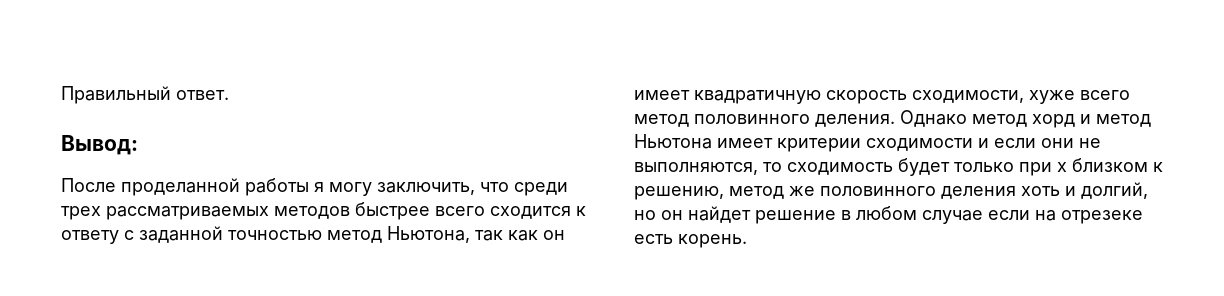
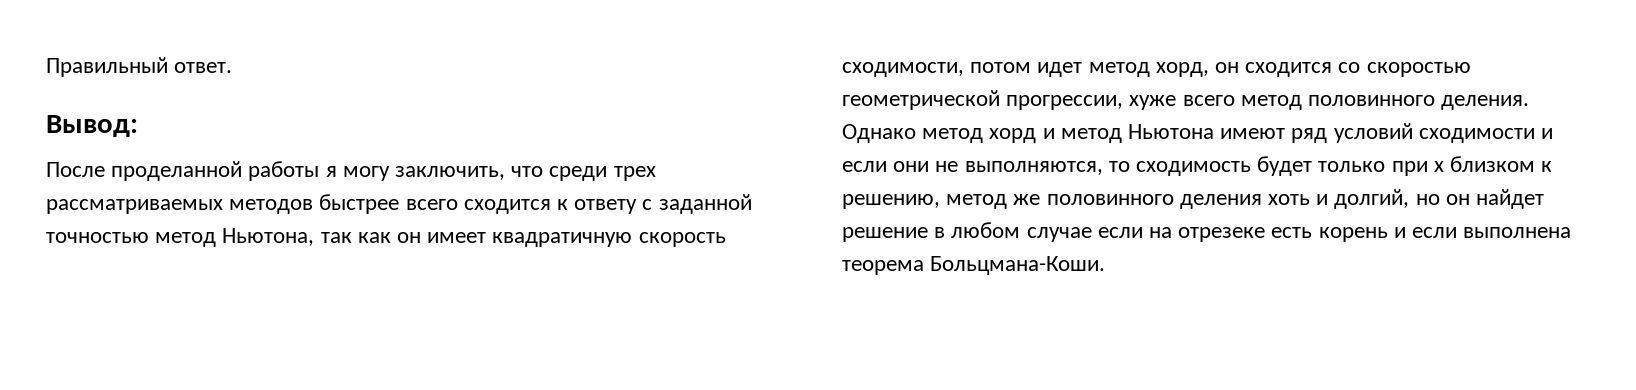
- После проделанной работы я могу заключить, что среди трех рассматриваемых методов быстрее всего сходится к ответу с заданной точностью метод Ньютона, так как он имеет квадратичную скорость сходимости, хуже всего метод половинного деления.
+ После проделанной работы я могу заключить, что среди трех рассматриваемых методов быстрее всего сходится к ответу с заданной точностью метод Ньютона, так как он имеет квадратичную скорость сходимости, потом идет метод хорд, он сходится со скоростью геометрической прогрессии, хуже всего метод половинного деления.
- Однако метод хорд и метод Ньютона имеет критерии сходимости и если они не выполняются, то сходимость будет только при х близком к решению, метод же половинного деления хоть и долгий, но он найдет решение в любом случае если на отрезеке есть корень.
+ Однако метод хорд и метод Ньютона имеют ряд условий сходимости и если они не выполняются, то сходимость будет только при х близком к решению, метод же половинного деления хоть и долгий, но он найдет решение в любом случае если на отрезеке есть корень и если выполнена теорема Больцмана-Коши.

